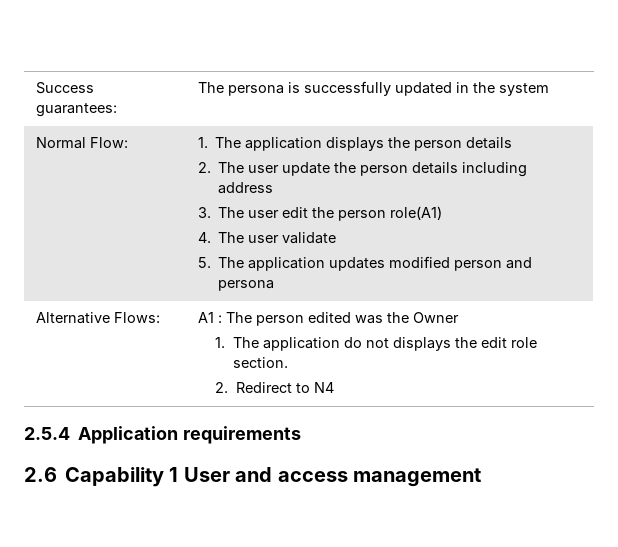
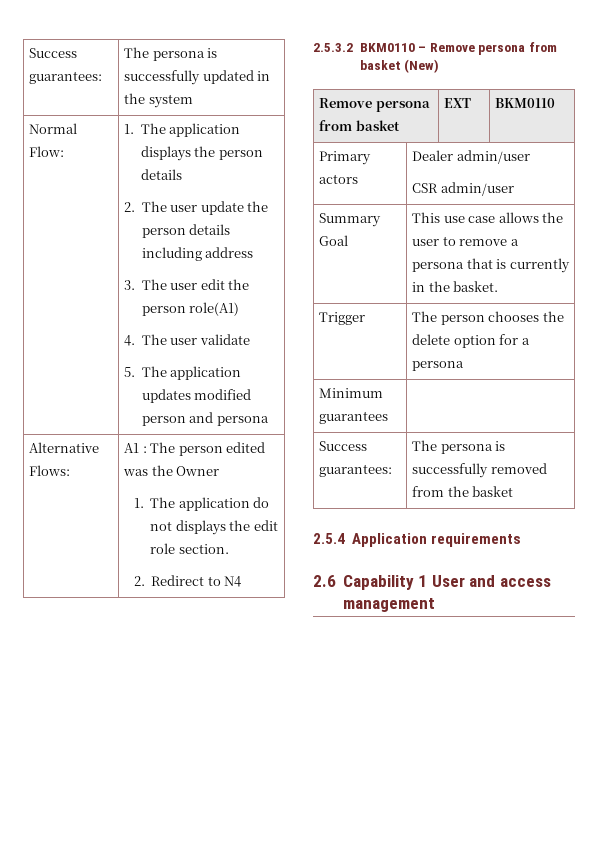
+ 2.5.3.2 BKM0110 – Remove persona from basket (New)
+ Remove persona from basket | EXT | BKM0110
+ Primary actors | Dealer admin/user
+ CSR admin/user
+ Summary Goal | This use case allows the user to remove a persona that is currently in the basket.
+ Trigger | The person chooses the delete option for a persona
+ Minimum guarantees |
+ Success guarantees: | The persona is successfully removed from the basket

